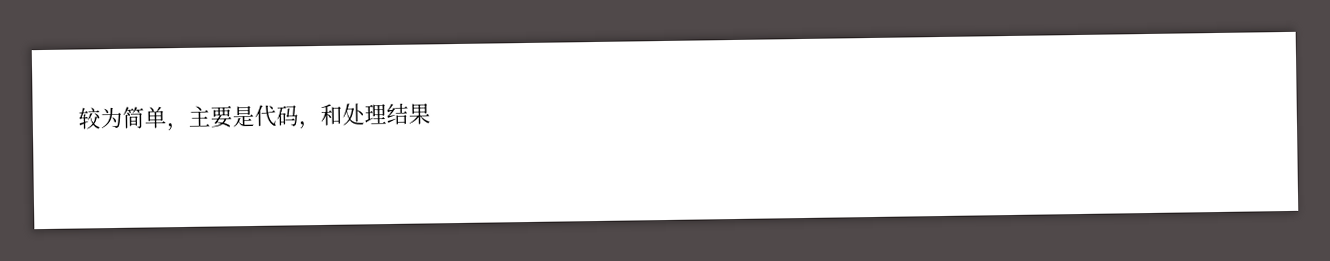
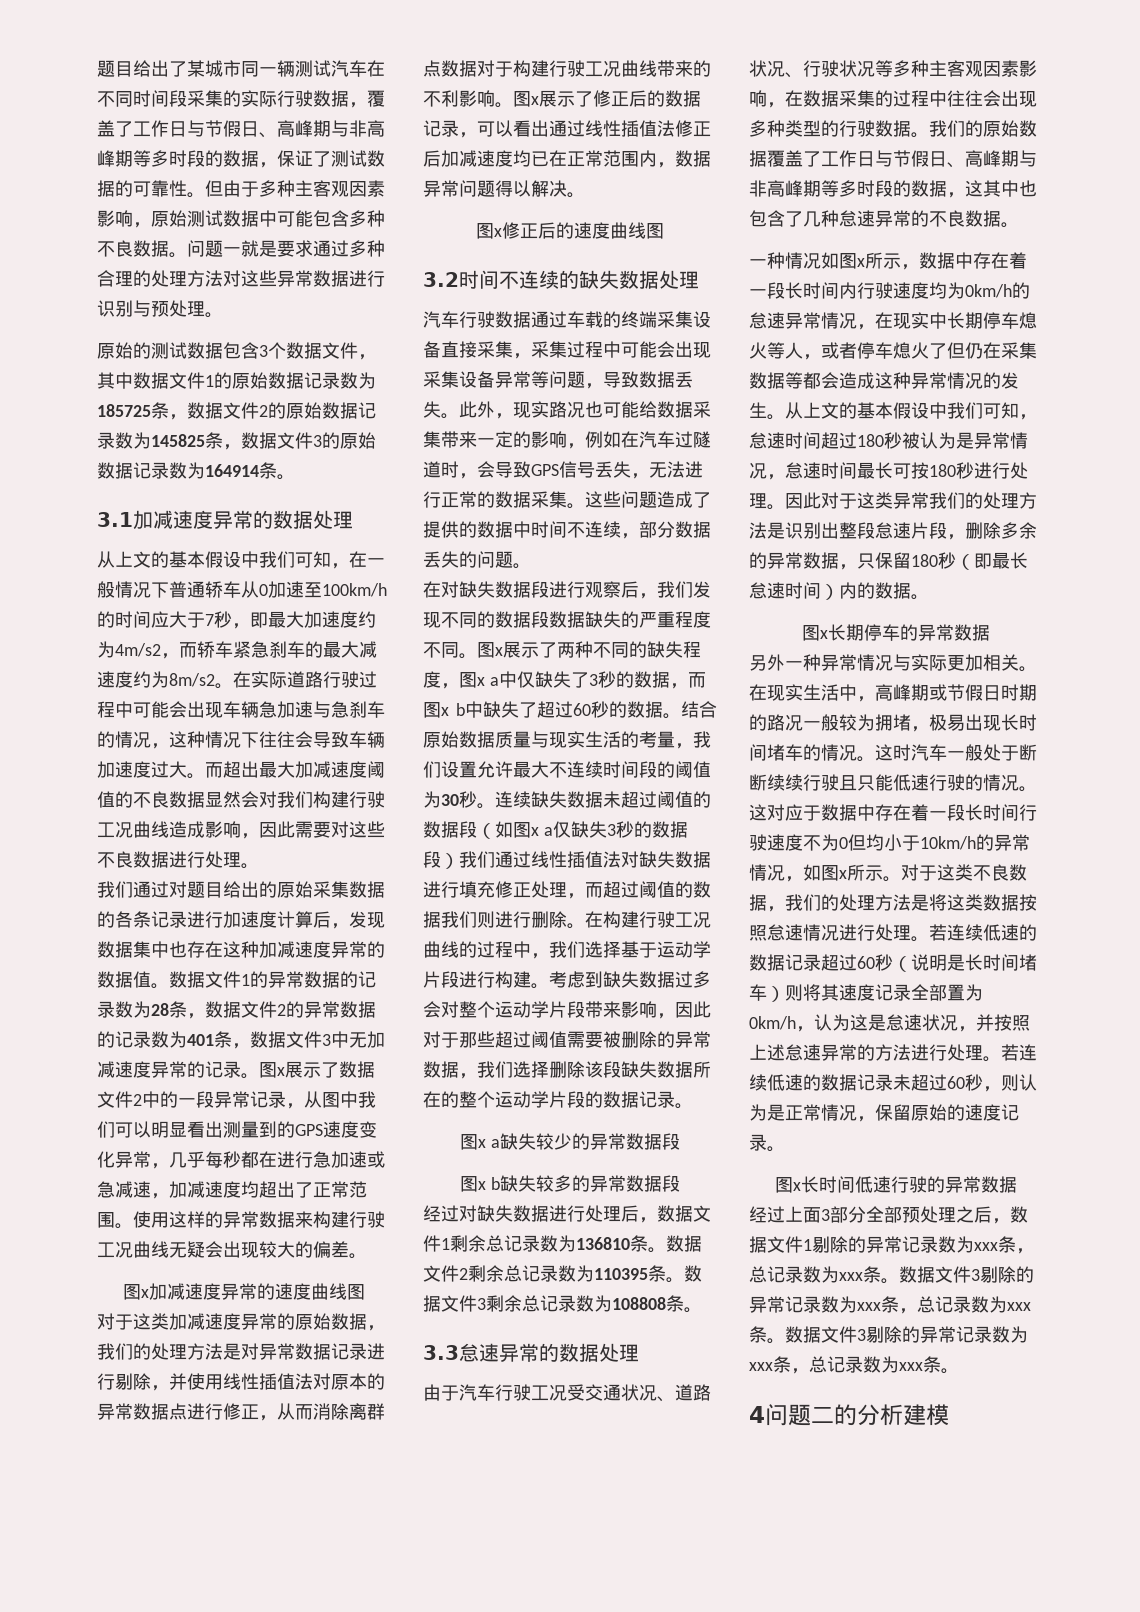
- 较为简单，主要是代码，和处理结果
+ 题目给出了某城市同一辆测试汽车在不同时间段采集的实际行驶数据，覆盖了工作日与节假日、高峰期与非高峰期等多时段的数据，保证了测试数据的可靠性。但由于多种主客观因素影响，原始测试数据中可能包含多种不良数据。问题一就是要求通过多种合理的处理方法对这些异常数据进行识别与预处理。
+ 原始的测试数据包含3个数据文件，其中数据文件1的原始数据记录数为185725条，数据文件2的原始数据记录数为145825条，数据文件3的原始数据记录数为164914条。
+ 3.1加减速度异常的数据处理
+ 从上文的基本假设中我们可知，在一般情况下普通轿车从0加速至100km/h的时间应大于7秒，即最大加速度约为4m/s2，而轿车紧急刹车的最大减速度约为8m/s2。在实际道路行驶过程中可能会出现车辆急加速与急刹车的情况，这种情况下往往会导致车辆加速度过大。而超出最大加减速度阈值的不良数据显然会对我们构建行驶工况曲线造成影响，因此需要对这些不良数据进行处理。
+ 我们通过对题目给出的原始采集数据的各条记录进行加速度计算后，发现数据集中也存在这种加减速度异常的数据值。数据文件1的异常数据的记录数为28条，数据文件2的异常数据的记录数为401条，数据文件3中无加减速度异常的记录。图x展示了数据文件2中的一段异常记录，从图中我们可以明显看出测量到的GPS速度变化异常，几乎每秒都在进行急加速或急减速，加减速度均超出了正常范围。使用这样的异常数据来构建行驶工况曲线无疑会出现较大的偏差。
+ 图x加减速度异常的速度曲线图
+ 对于这类加减速度异常的原始数据，我们的处理方法是对异常数据记录进行剔除，并使用线性插值法对原本的异常数据点进行修正，从而消除离群点数据对于构建行驶工况曲线带来的不利影响。图x展示了修正后的数据记录，可以看出通过线性插值法修正后加减速度均已在正常范围内，数据异常问题得以解决。
+ 图x修正后的速度曲线图
+ 3.2时间不连续的缺失数据处理
+ 汽车行驶数据通过车载的终端采集设备直接采集，采集过程中可能会出现采集设备异常等问题，导致数据丢失。此外，现实路况也可能给数据采集带来一定的影响，例如在汽车过隧道时，会导致GPS信号丢失，无法进行正常的数据采集。这些问题造成了提供的数据中时间不连续，部分数据丢失的问题。
+ 在对缺失数据段进行观察后，我们发现不同的数据段数据缺失的严重程度不同。图x展示了两种不同的缺失程度，图x a中仅缺失了3秒的数据，而图x b中缺失了超过60秒的数据。结合原始数据质量与现实生活的考量，我们设置允许最大不连续时间段的阈值为30秒。连续缺失数据未超过阈值的数据段（如图x a仅缺失3秒的数据段）我们通过线性插值法对缺失数据进行填充修正处理，而超过阈值的数据我们则进行删除。在构建行驶工况曲线的过程中，我们选择基于运动学片段进行构建。考虑到缺失数据过多会对整个运动学片段带来影响，因此对于那些超过阈值需要被删除的异常数据，我们选择删除该段缺失数据所在的整个运动学片段的数据记录。
+ 图x a缺失较少的异常数据段
+ 图x b缺失较多的异常数据段
+ 经过对缺失数据进行处理后，数据文件1剩余总记录数为136810条。数据文件2剩余总记录数为110395条。数据文件3剩余总记录数为108808条。
+ 3.3怠速异常的数据处理
+ 由于汽车行驶工况受交通状况、道路状况、行驶状况等多种主客观因素影响，在数据采集的过程中往往会出现多种类型的行驶数据。我们的原始数据覆盖了工作日与节假日、高峰期与非高峰期等多时段的数据，这其中也包含了几种怠速异常的不良数据。
+ 一种情况如图x所示，数据中存在着一段长时间内行驶速度均为0km/h的怠速异常情况，在现实中长期停车熄火等人，或者停车熄火了但仍在采集数据等都会造成这种异常情况的发生。从上文的基本假设中我们可知，怠速时间超过180秒被认为是异常情况，怠速时间最长可按180秒进行处理。因此对于这类异常我们的处理方法是识别出整段怠速片段，删除多余的异常数据，只保留180秒（即最长怠速时间）内的数据。
+ 图x长期停车的异常数据
+ 另外一种异常情况与实际更加相关。在现实生活中，高峰期或节假日时期的路况一般较为拥堵，极易出现长时间堵车的情况。这时汽车一般处于断断续续行驶且只能低速行驶的情况。这对应于数据中存在着一段长时间行驶速度不为0但均小于10km/h的异常情况，如图x所示。对于这类不良数据，我们的处理方法是将这类数据按照怠速情况进行处理。若连续低速的数据记录超过60秒（说明是长时间堵车）则将其速度记录全部置为0km/h，认为这是怠速状况，并按照上述怠速异常的方法进行处理。若连续低速的数据记录未超过60秒，则认为是正常情况，保留原始的速度记录。
+ 图x长时间低速行驶的异常数据
+ 经过上面3部分全部预处理之后，数据文件1剔除的异常记录数为xxx条，总记录数为xxx条。数据文件3剔除的异常记录数为xxx条，总记录数为xxx条。数据文件3剔除的异常记录数为xxx条，总记录数为xxx条。
+ 4问题二的分析建模

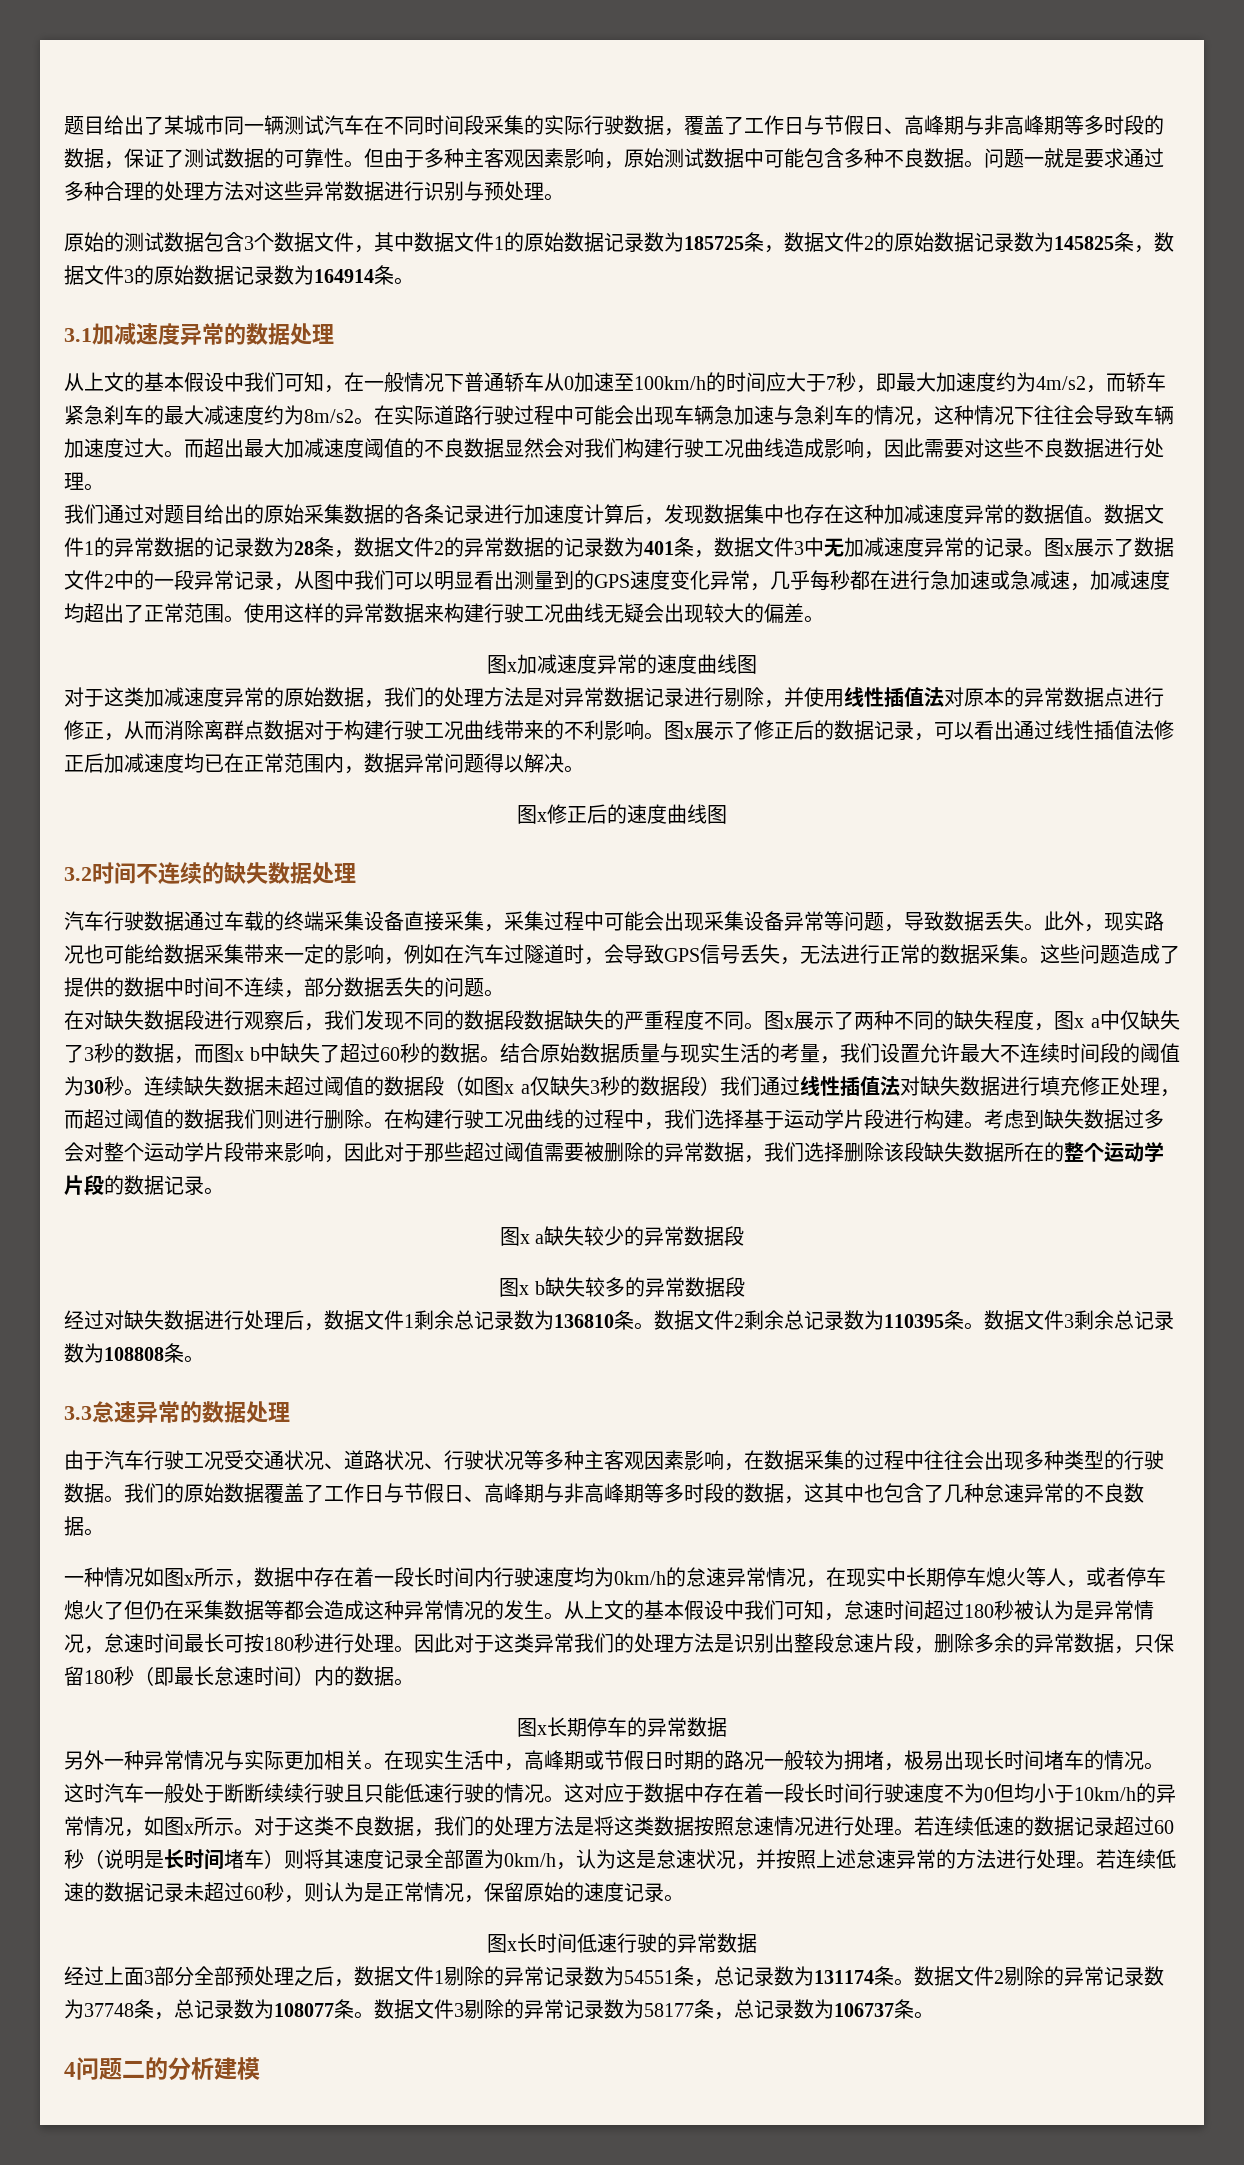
- 经过上面3部分全部预处理之后，数据文件1剔除的异常记录数为xxx条，总记录数为xxx条。数据文件3剔除的异常记录数为xxx条，总记录数为xxx条。数据文件3剔除的异常记录数为xxx条，总记录数为xxx条。
+ 经过上面3部分全部预处理之后，数据文件1剔除的异常记录数为54551条，总记录数为131174条。数据文件2剔除的异常记录数为37748条，总记录数为108077条。数据文件3剔除的异常记录数为58177条，总记录数为106737条。

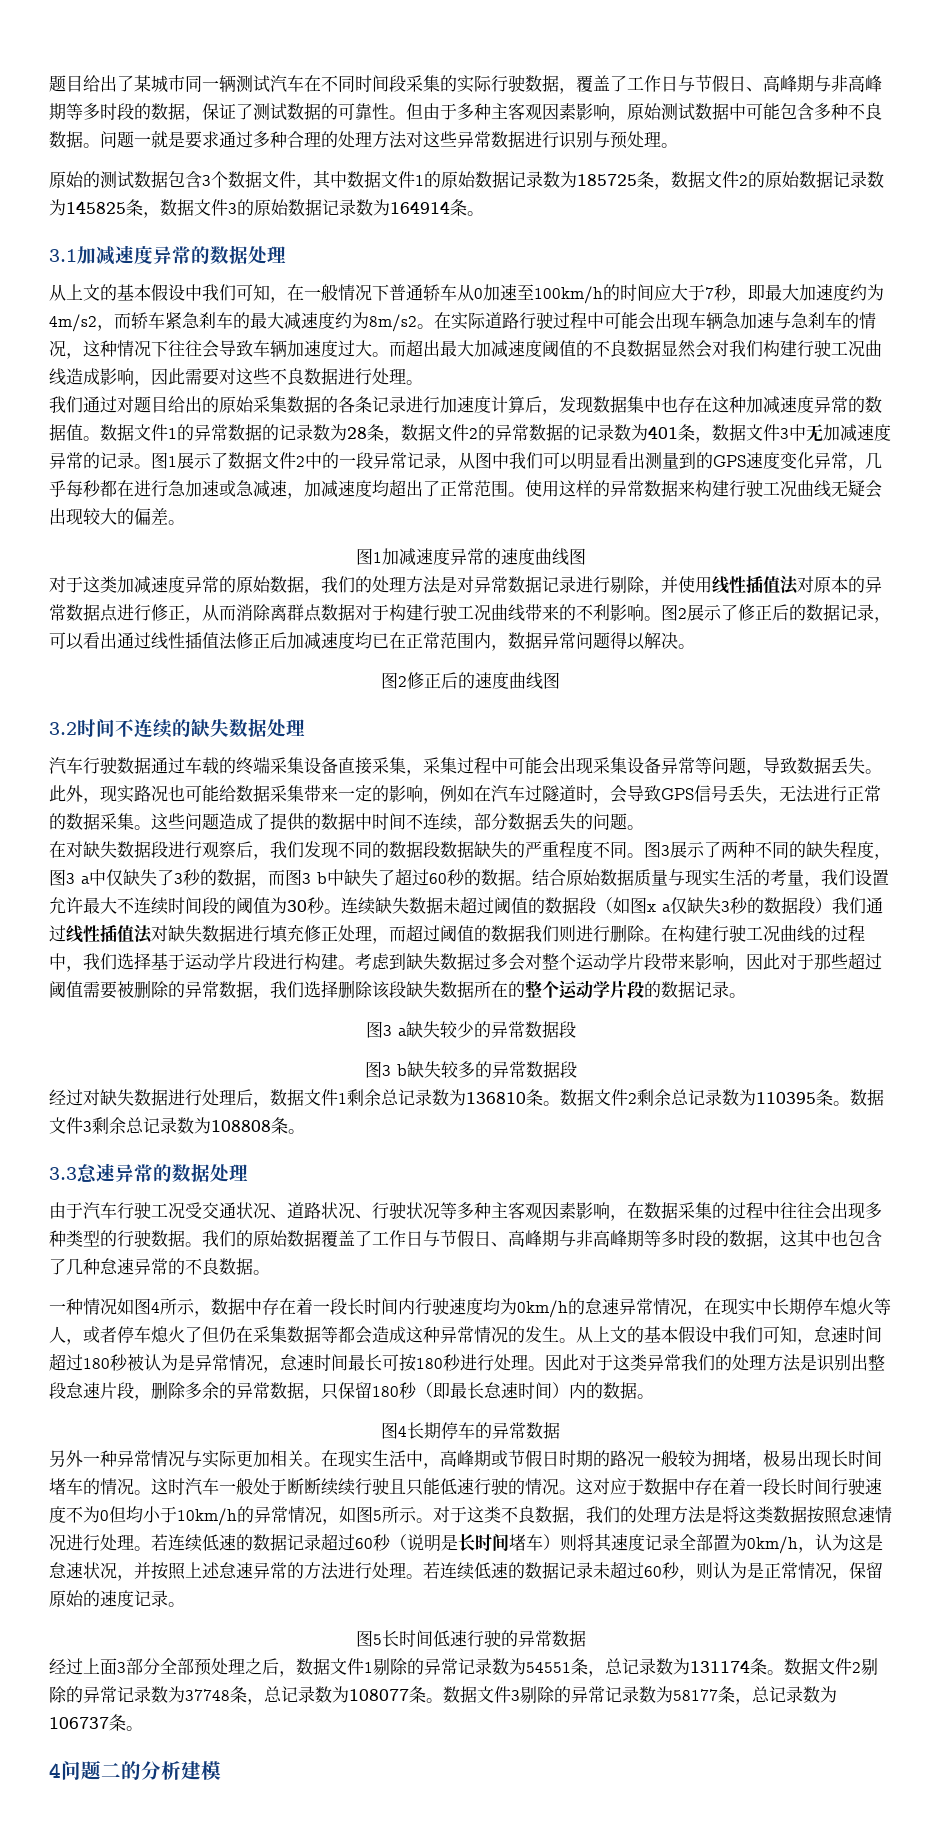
- 图x展示了数据文件2中的一段异常记录，从图中我们可以明显看出测量到的GPS速度变化异常，几乎每秒都在进行急加速或急减速，加减速度均超出了正常范围。
+ 图1展示了数据文件2中的一段异常记录，从图中我们可以明显看出测量到的GPS速度变化异常，几乎每秒都在进行急加速或急减速，加减速度均超出了正常范围。
- 图x加减速度异常的速度曲线图
+ 图1加减速度异常的速度曲线图
- 图x展示了修正后的数据记录，可以看出通过线性插值法修正后加减速度均已在正常范围内，数据异常问题得以解决。
+ 图2展示了修正后的数据记录，可以看出通过线性插值法修正后加减速度均已在正常范围内，数据异常问题得以解决。
- 图x修正后的速度曲线图
+ 图2修正后的速度曲线图
- 图x展示了两种不同的缺失程度，图x a中仅缺失了3秒的数据，而图x b中缺失了超过60秒的数据。
+ 图3展示了两种不同的缺失程度，图3 a中仅缺失了3秒的数据，而图3 b中缺失了超过60秒的数据。
- 图x a缺失较少的异常数据段
+ 图3 a缺失较少的异常数据段
- 图x b缺失较多的异常数据段
+ 图3 b缺失较多的异常数据段
- 一种情况如图x所示，数据中存在着一段长时间内行驶速度均为0km/h的怠速异常情况，在现实中长期停车熄火等人，或者停车熄火了但仍在采集数据等都会造成这种异常情况的发生。
+ 一种情况如图4所示，数据中存在着一段长时间内行驶速度均为0km/h的怠速异常情况，在现实中长期停车熄火等人，或者停车熄火了但仍在采集数据等都会造成这种异常情况的发生。
- 图x长期停车的异常数据
+ 图4长期停车的异常数据
- 这对应于数据中存在着一段长时间行驶速度不为0但均小于10km/h的异常情况，如图x所示。
+ 这对应于数据中存在着一段长时间行驶速度不为0但均小于10km/h的异常情况，如图5所示。
- 图x长时间低速行驶的异常数据
+ 图5长时间低速行驶的异常数据

